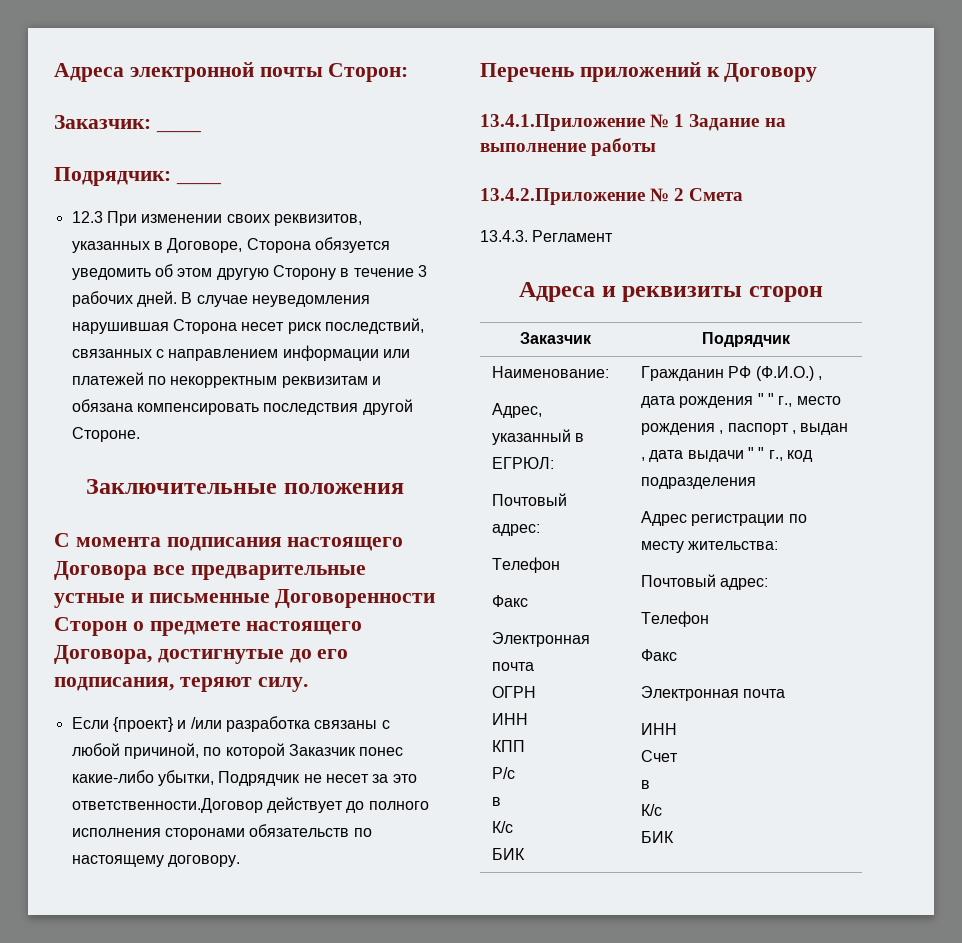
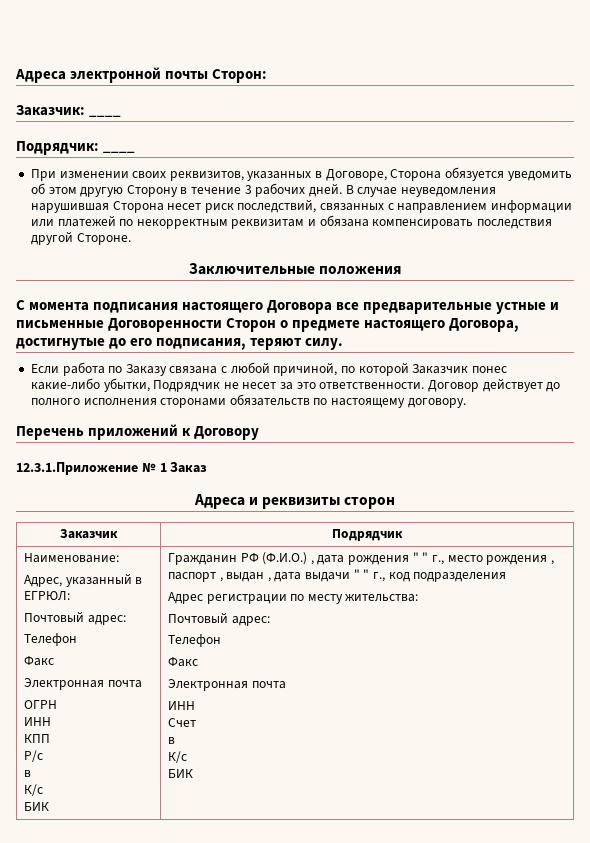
- 12.3 При изменении своих реквизитов, указанных в Договоре, Сторона обязуется уведомить об этом другую Сторону в течение 3 рабочих дней.
+ При изменении своих реквизитов, указанных в Договоре, Сторона обязуется уведомить об этом другую Сторону в течение 3 рабочих дней.
- Если {проект} и /или разработка связаны с любой причиной, по которой Заказчик понес какие-либо убытки, Подрядчик не несет за это ответственности.Договор действует до полного исполнения сторонами обязательств по настоящему договору.
+ Если работа по Заказу связана с любой причиной, по которой Заказчик понес какие-либо убытки, Подрядчик не несет за это ответственности. Договор действует до полного исполнения сторонами обязательств по настоящему договору.
- 13.4.1.Приложение № 1 Задание на выполнение работы
- 13.4.2.Приложение № 2 Смета
- 13.4.3. Регламент
+ 12.3.1.Приложение № 1 Заказ

